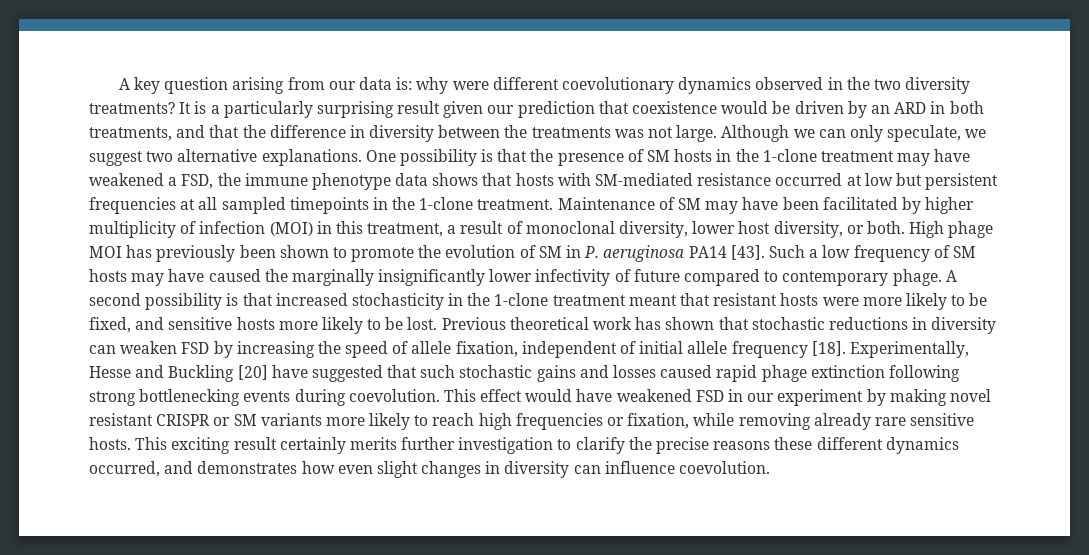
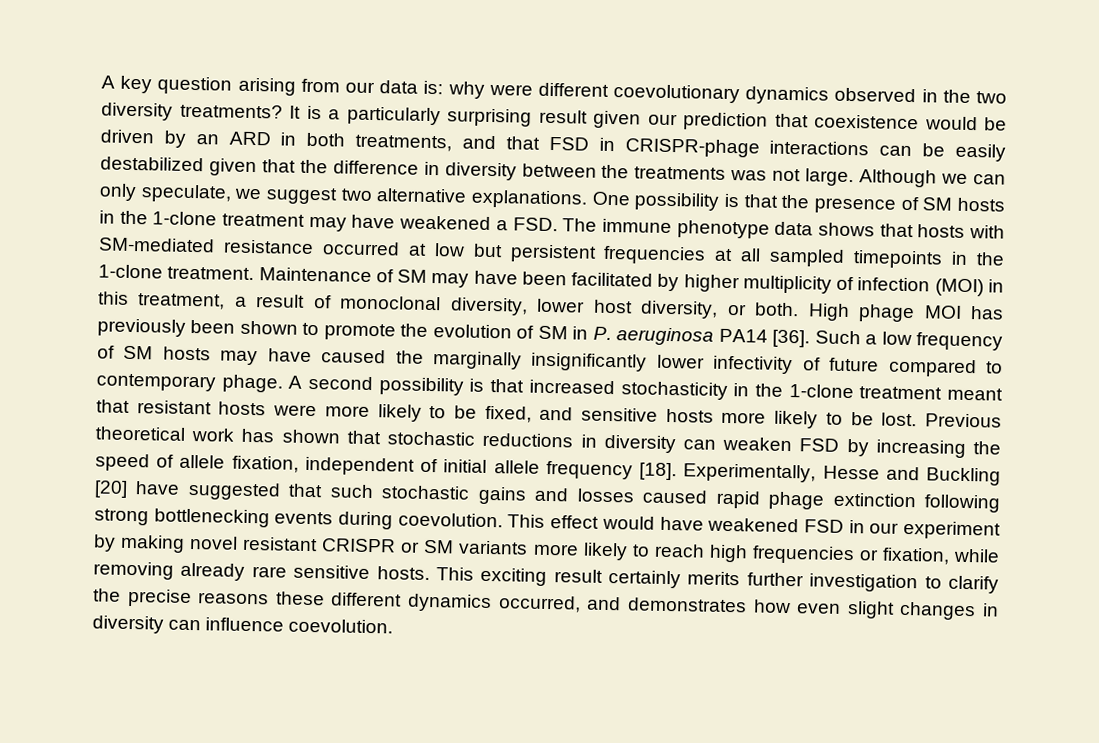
- It is a particularly surprising result given our prediction that coexistence would be driven by an ARD in both treatments, and that the difference in diversity between the treatments was not large.
+ It is a particularly surprising result given our prediction that coexistence would be driven by an ARD in both treatments, and that FSD in CRISPR-phage interactions can be easily destabilized given that the difference in diversity between the treatments was not large.
- One possibility is that the presence of SM hosts in the 1-clone treatment may have weakened a FSD, the immune phenotype data shows that hosts with SM-mediated resistance occurred at low but persistent frequencies at all sampled timepoints in the 1-clone treatment.
+ One possibility is that the presence of SM hosts in the 1-clone treatment may have weakened a FSD. The immune phenotype data shows that hosts with SM-mediated resistance occurred at low but persistent frequencies at all sampled timepoints in the 1-clone treatment.
- High phage MOI has previously been shown to promote the evolution of SM in P. aeruginosa PA14 [43].
+ High phage MOI has previously been shown to promote the evolution of SM in P. aeruginosa PA14 [36].

